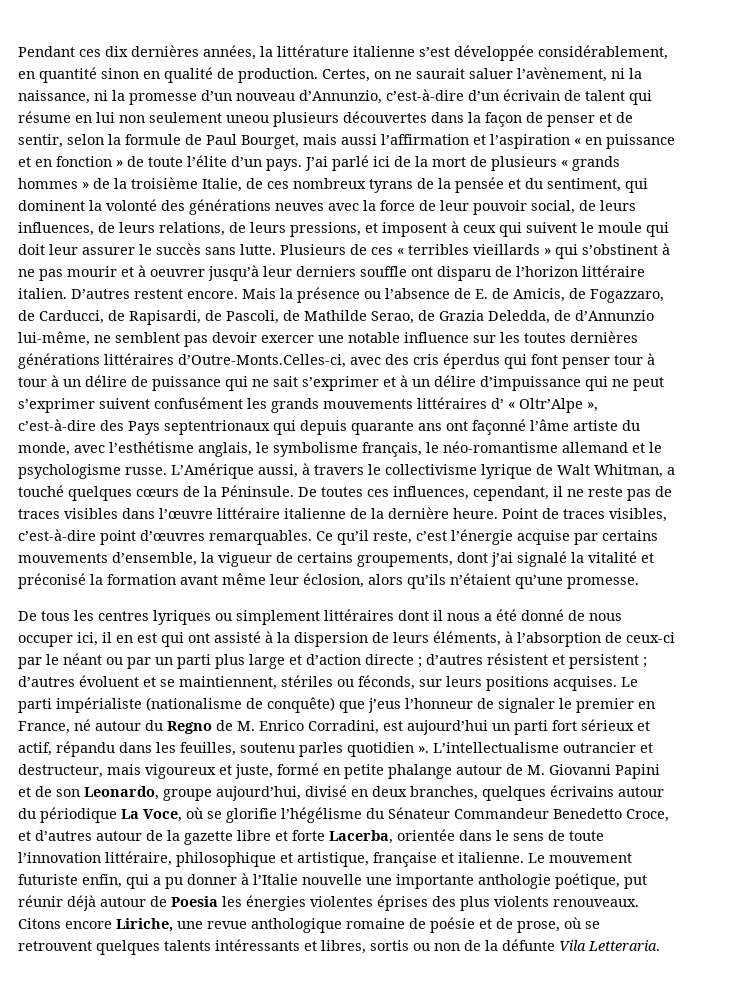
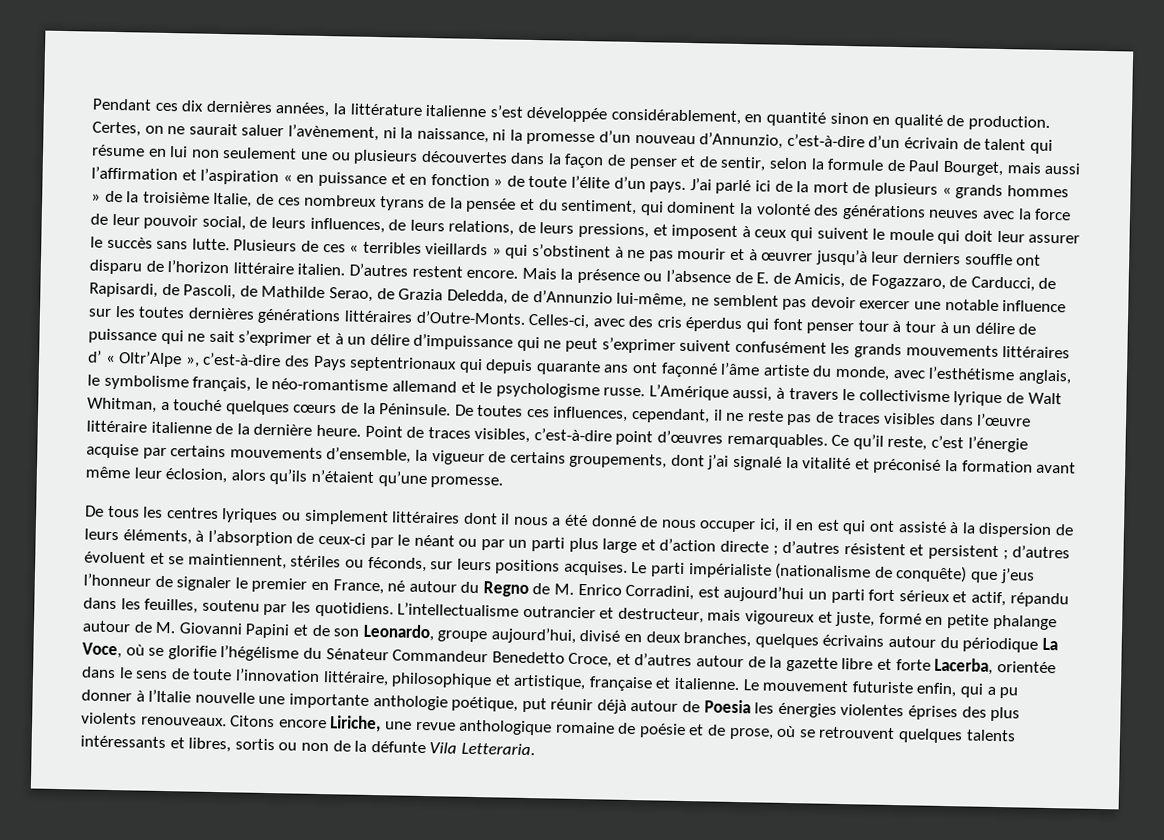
- Certes, on ne saurait saluer l’avènement, ni la naissance, ni la promesse d’un nouveau d’Annunzio, c’est-à-dire d’un écrivain de talent qui résume en lui non seulement uneou plusieurs découvertes dans la façon de penser et de sentir, selon la formule de Paul Bourget, mais aussi l’affirmation et l’aspiration « en puissance et en fonction » de toute l’élite d’un pays.
+ Certes, on ne saurait saluer l’avènement, ni la naissance, ni la promesse d’un nouveau d’Annunzio, c’est-à-dire d’un écrivain de talent qui résume en lui non seulement une ou plusieurs découvertes dans la façon de penser et de sentir, selon la formule de Paul Bourget, mais aussi l’affirmation et l’aspiration « en puissance et en fonction » de toute l’élite d’un pays.
- Plusieurs de ces « terribles vieillards » qui s’obstinent à ne pas mourir et à oeuvrer jusqu’à leur derniers souffle ont disparu de l’horizon littéraire italien.
+ Plusieurs de ces « terribles vieillards » qui s’obstinent à ne pas mourir et à œuvrer jusqu’à leur derniers souffle ont disparu de l’horizon littéraire italien.
- Mais la présence ou l’absence de E. de Amicis, de Fogazzaro, de Carducci, de Rapisardi, de Pascoli, de Mathilde Serao, de Grazia Deledda, de d’Annunzio lui-même, ne semblent pas devoir exercer une notable influence sur les toutes dernières générations littéraires d’Outre-Monts.Celles-ci, avec des cris éperdus qui font penser tour à tour à un délire de puissance qui ne sait s’exprimer et à un délire d’impuissance qui ne peut s’exprimer suivent confusément les grands mouvements littéraires d’ « Oltr’Alpe », c’est-à-dire des Pays septentrionaux qui depuis quarante ans ont façonné l’âme artiste du monde, avec l’esthétisme anglais, le symbolisme français, le néo-romantisme allemand et le psychologisme russe.
+ Mais la présence ou l’absence de E. de Amicis, de Fogazzaro, de Carducci, de Rapisardi, de Pascoli, de Mathilde Serao, de Grazia Deledda, de d’Annunzio lui-même, ne semblent pas devoir exercer une notable influence sur les toutes dernières générations littéraires d’Outre-Monts. Celles-ci, avec des cris éperdus qui font penser tour à tour à un délire de puissance qui ne sait s’exprimer et à un délire d’impuissance qui ne peut s’exprimer suivent confusément les grands mouvements littéraires d’ « Oltr’Alpe », c’est-à-dire des Pays septentrionaux qui depuis quarante ans ont façonné l’âme artiste du monde, avec l’esthétisme anglais, le symbolisme français, le néo-romantisme allemand et le psychologisme russe.
- Le parti impérialiste (nationalisme de conquête) que j’eus l’honneur de signaler le premier en France, né autour du Regno de M. Enrico Corradini, est aujourd’hui un parti fort sérieux et actif, répandu dans les feuilles, soutenu parles quotidien ».
+ Le parti impérialiste (nationalisme de conquête) que j’eus l’honneur de signaler le premier en France, né autour du Regno de M. Enrico Corradini, est aujourd’hui un parti fort sérieux et actif, répandu dans les feuilles, soutenu par les quotidiens.

